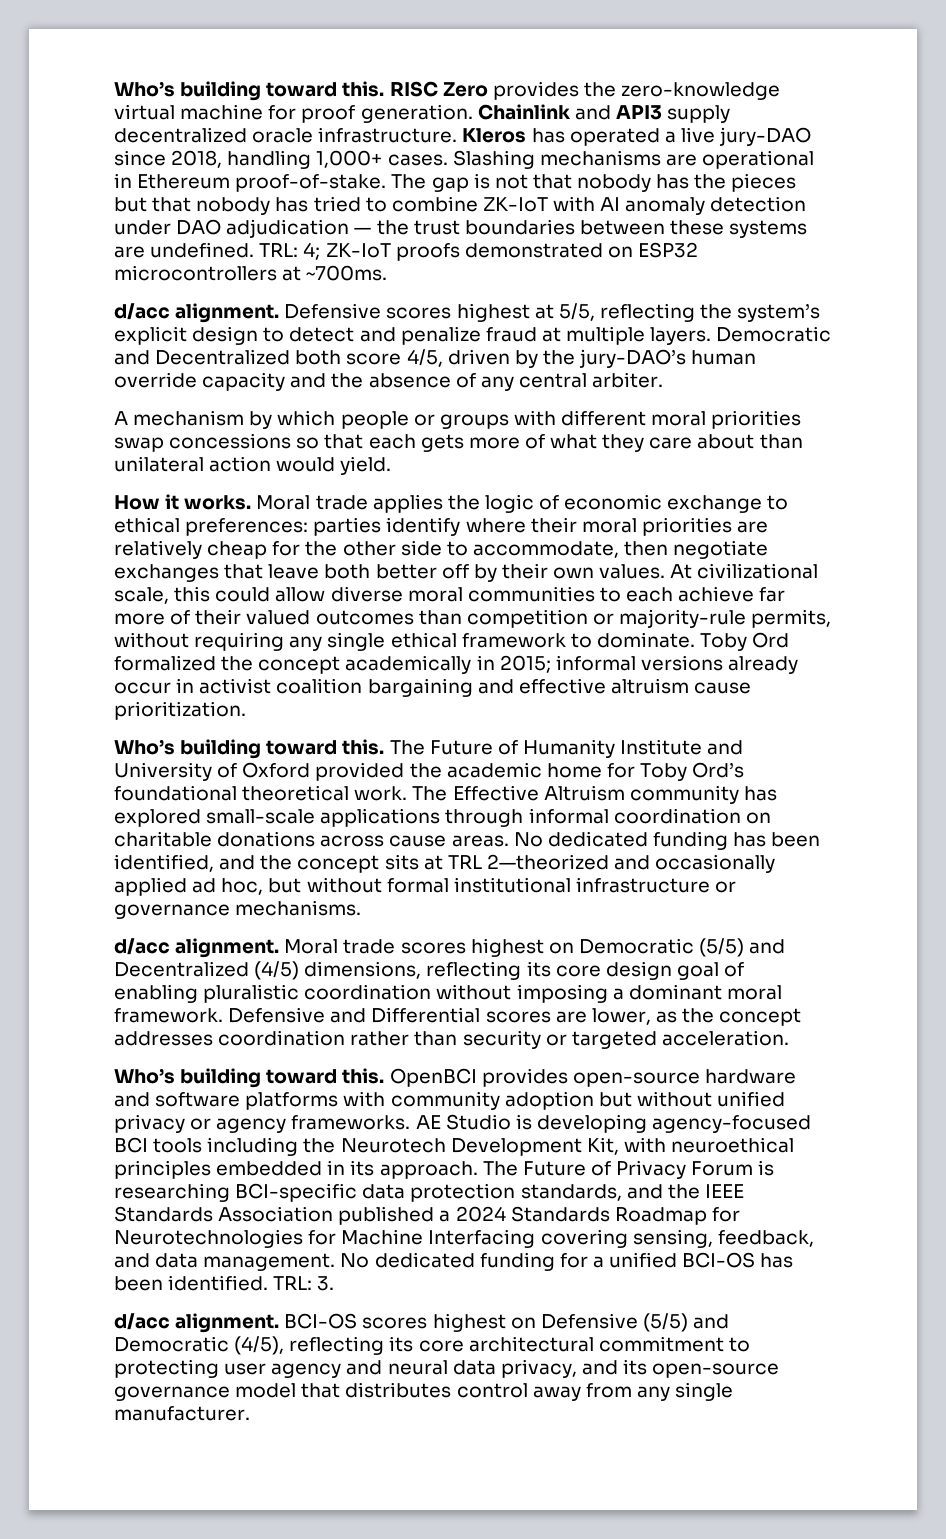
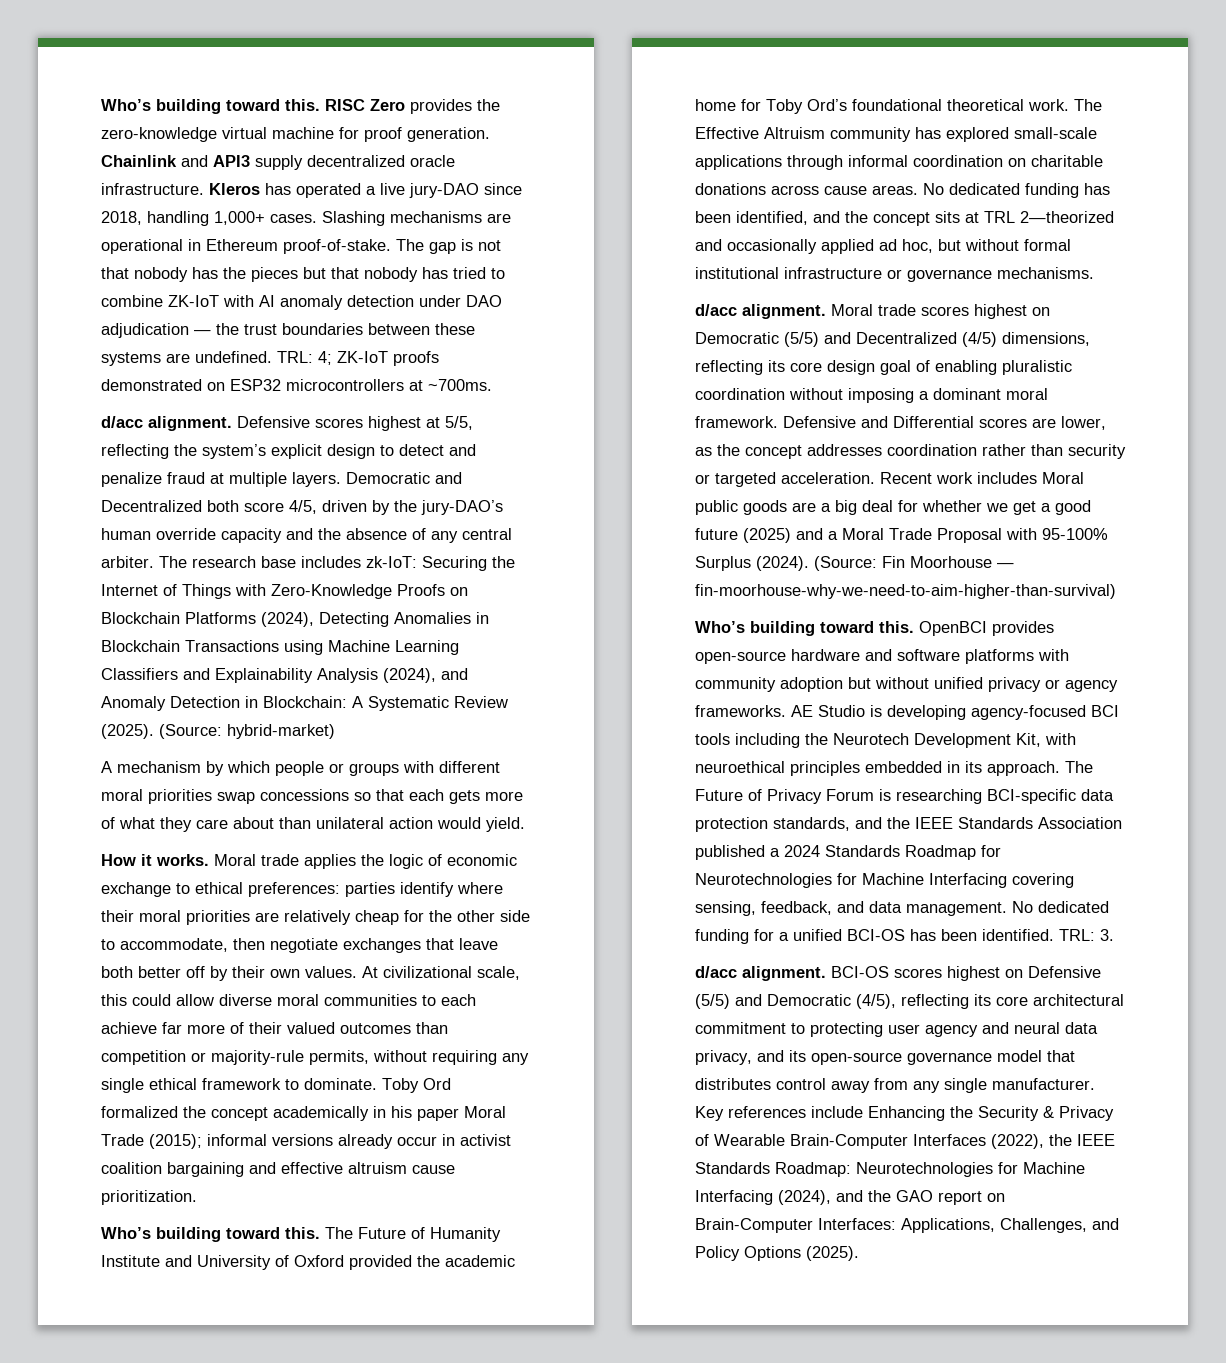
+ The research base includes zk-IoT: Securing the Internet of Things with Zero-Knowledge Proofs on Blockchain Platforms (2024), Detecting Anomalies in Blockchain Transactions using Machine Learning Classifiers and Explainability Analysis (2024), and Anomaly Detection in Blockchain: A Systematic Review (2025). (Source: hybrid-market)
- Toby Ord formalized the concept academically in 2015; informal versions already occur in activist coalition bargaining and effective altruism cause prioritization.
+ Toby Ord formalized the concept academically in his paper Moral Trade (2015); informal versions already occur in activist coalition bargaining and effective altruism cause prioritization.
+ Recent work includes Moral public goods are a big deal for whether we get a good future (2025) and a Moral Trade Proposal with 95-100% Surplus (2024). (Source: Fin Moorhouse — fin-moorhouse-why-we-need-to-aim-higher-than-survival)
+ Key references include Enhancing the Security & Privacy of Wearable Brain-Computer Interfaces (2022), the IEEE Standards Roadmap: Neurotechnologies for Machine Interfacing (2024), and the GAO report on Brain-Computer Interfaces: Applications, Challenges, and Policy Options (2025).

